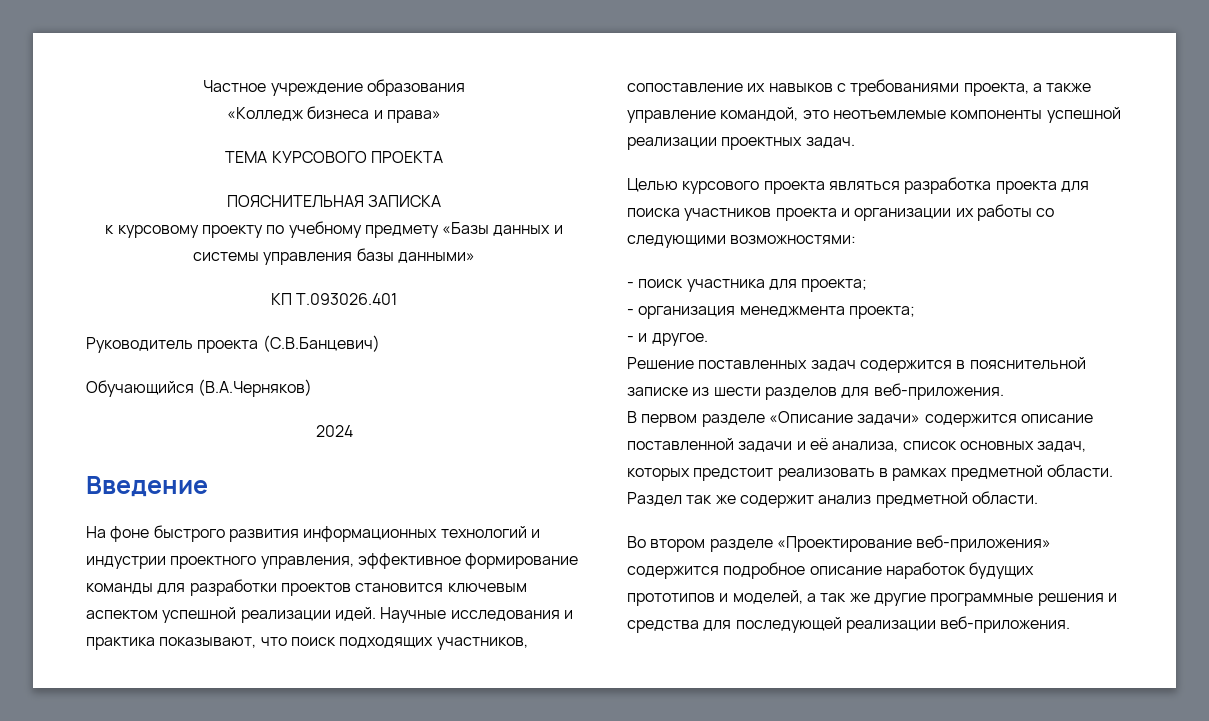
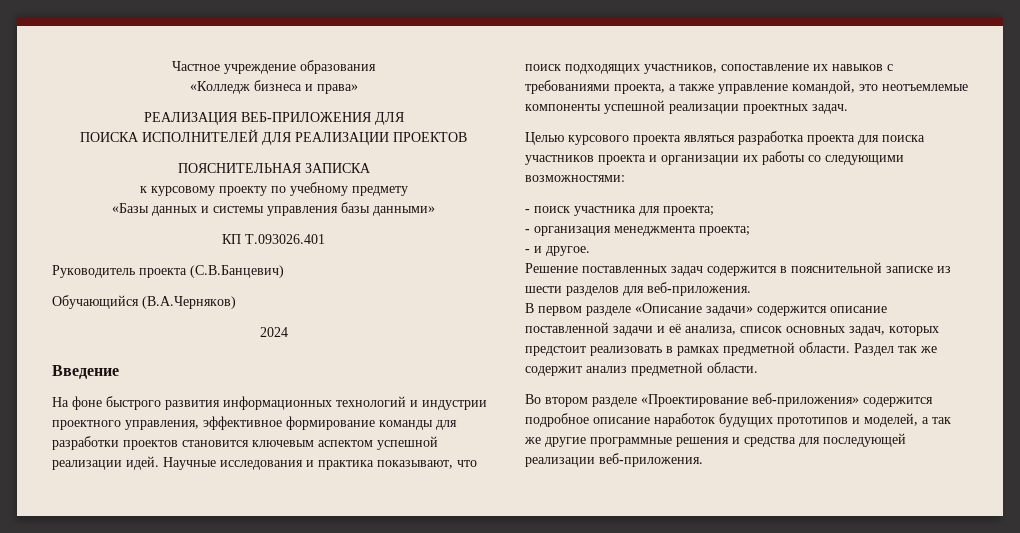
- ТЕМА КУРСОВОГО ПРОЕКТА
+ РЕАЛИЗАЦИЯ ВЕБ-ПРИЛОЖЕНИЯ ДЛЯ
+ ПОИСКА ИСПОЛНИТЕЛЕЙ ДЛЯ РЕАЛИЗАЦИИ ПРОЕКТОВ
- к курсовому проекту по учебному предмету «Базы данных и системы управления базы данными»
+ к курсовому проекту по учебному предмету
+ «Базы данных и системы управления базы данными»

